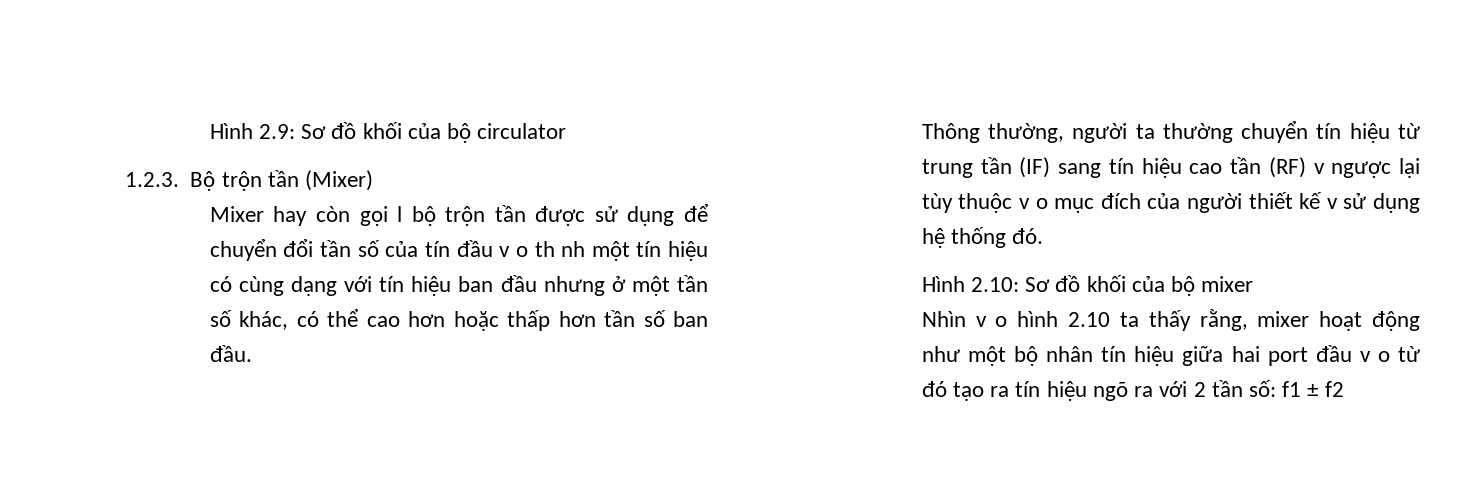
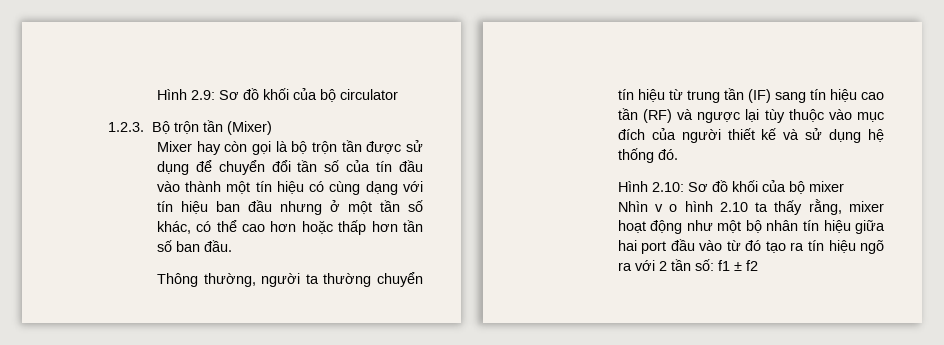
- Mixer hay còn gọi l bộ trộn tần được sử dụng để chuyển đổi tần số của tín đầu v o th nh một tín hiệu có cùng dạng với tín hiệu ban đầu nhưng ở một tần số khác, có thể cao hơn hoặc thấp hơn tần số ban đầu.
+ Mixer hay còn gọi là bộ trộn tần được sử dụng để chuyển đổi tần số của tín đầu vào thành một tín hiệu có cùng dạng với tín hiệu ban đầu nhưng ở một tần số khác, có thể cao hơn hoặc thấp hơn tần số ban đầu.
- Thông thường, người ta thường chuyển tín hiệu từ trung tần (IF) sang tín hiệu cao tần (RF) v ngược lại tùy thuộc v o mục đích của người thiết kế v sử dụng hệ thống đó.
+ Thông thường, người ta thường chuyển tín hiệu từ trung tần (IF) sang tín hiệu cao tần (RF) và ngược lại tùy thuộc vào mục đích của người thiết kế và sử dụng hệ thống đó.
- Nhìn v o hình 2.10 ta thấy rằng, mixer hoạt động như một bộ nhân tín hiệu giữa hai port đầu v o từ đó tạo ra tín hiệu ngõ ra với 2 tần số: f1 ± f2
+ Nhìn v o hình 2.10 ta thấy rằng, mixer hoạt động như một bộ nhân tín hiệu giữa hai port đầu vào từ đó tạo ra tín hiệu ngõ ra với 2 tần số: f1 ± f2

